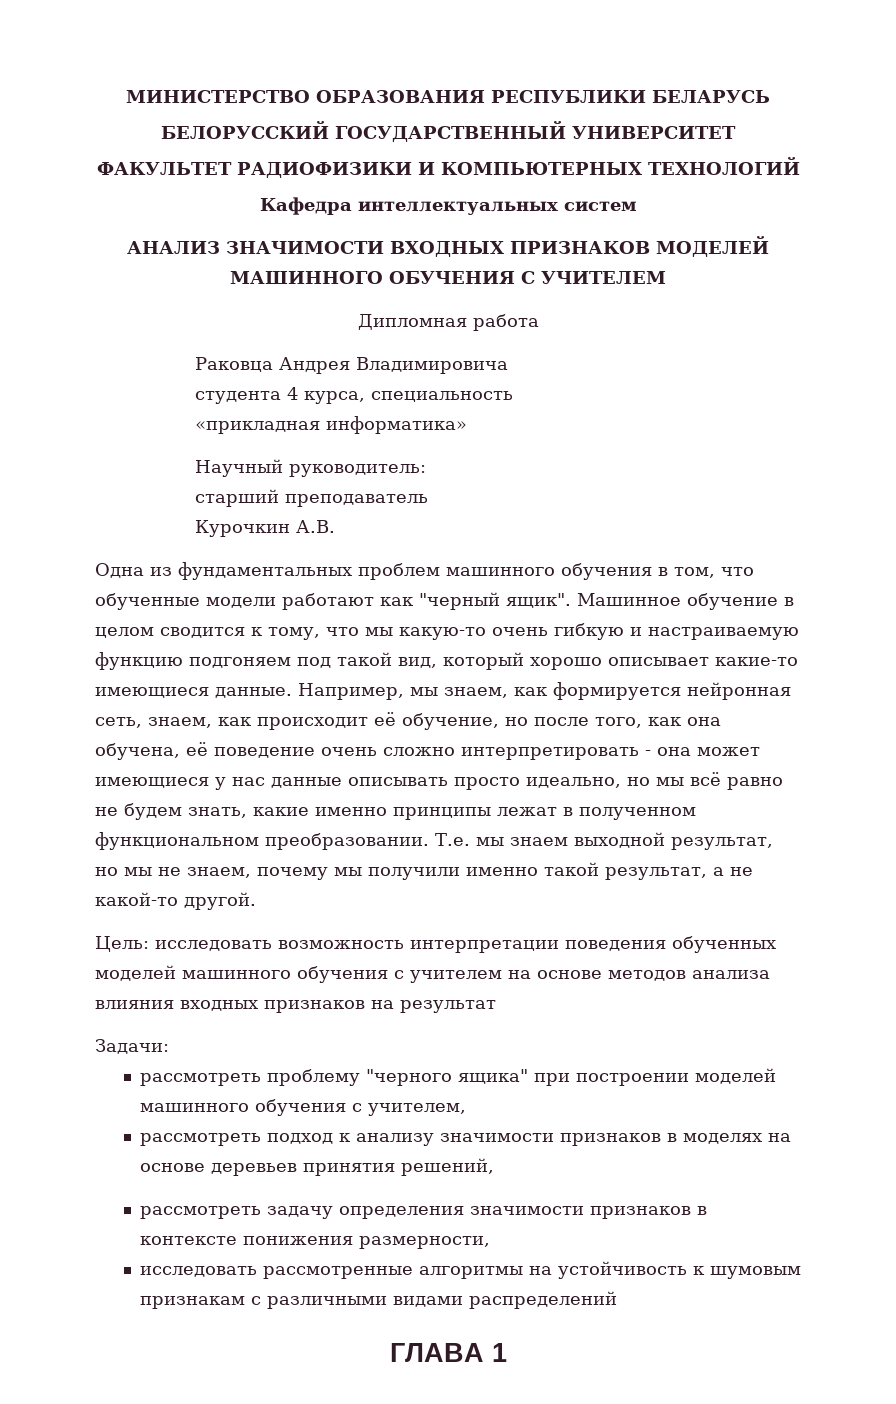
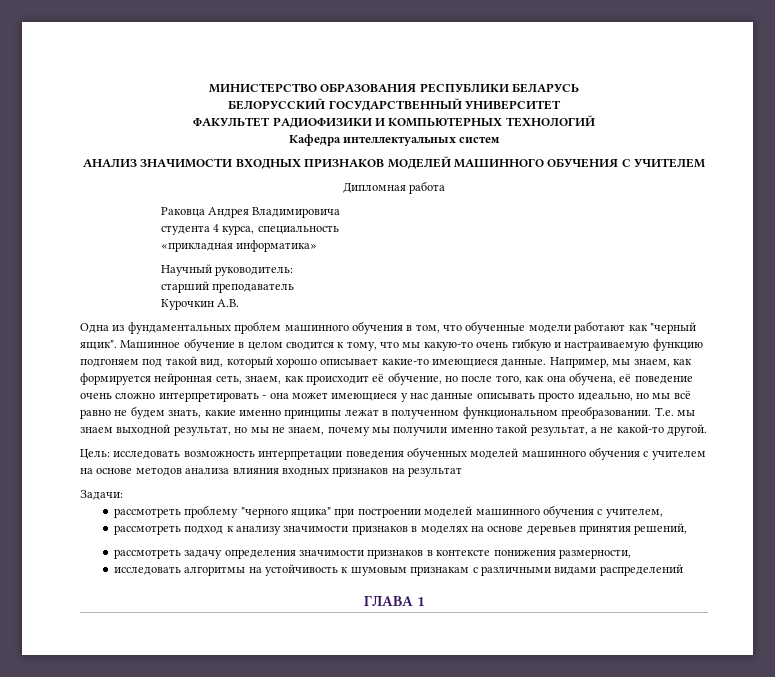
- исследовать рассмотренные алгоритмы на устойчивость к шумовым признакам с различными видами распределений
+ исследовать алгоритмы на устойчивость к шумовым признакам с различными видами распределений

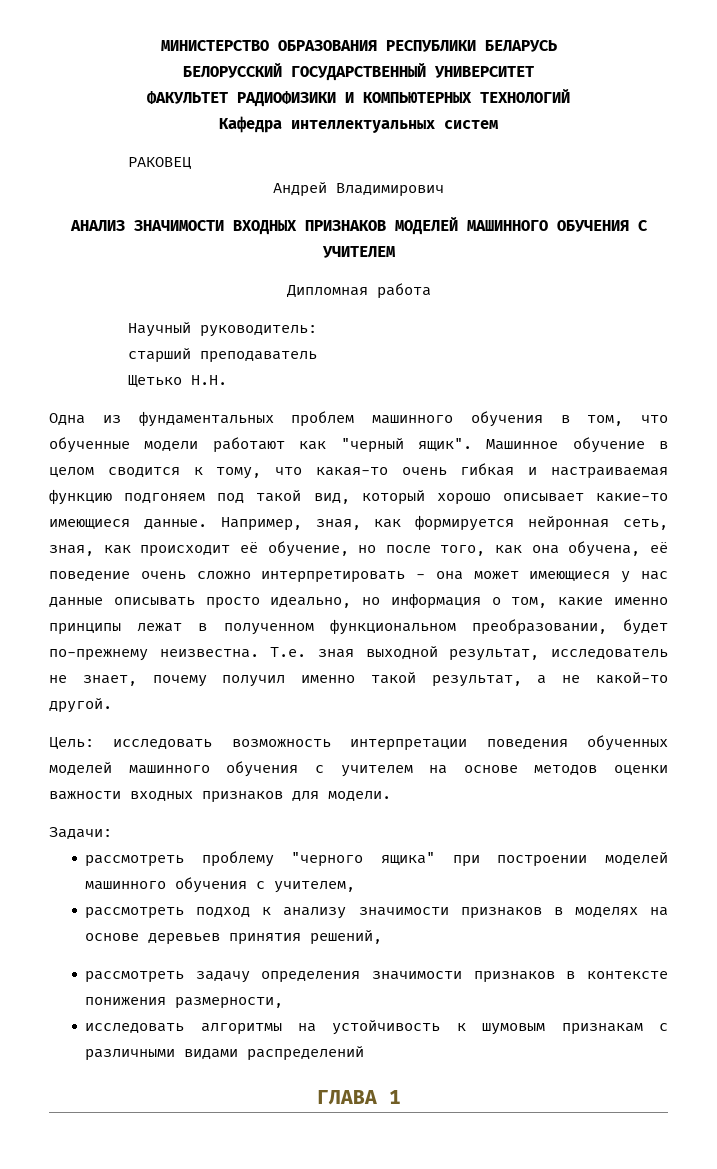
+ РАКОВЕЦ
+ Андрей Владимирович
- Раковца Андрея Владимировича
- студента 4 курса, специальность
- «прикладная информатика»
- Курочкин А.В.
+ Щетько Н.Н.
- Машинное обучение в целом сводится к тому, что мы какую-то очень гибкую и настраиваемую функцию подгоняем под такой вид, который хорошо описывает какие-то имеющиеся данные.
+ Машинное обучение в целом сводится к тому, что какая-то очень гибкая и настраиваемая функцию подгоняем под такой вид, который хорошо описывает какие-то имеющиеся данные.
- Например, мы знаем, как формируется нейронная сеть, знаем, как происходит её обучение, но после того, как она обучена, её поведение очень сложно интерпретировать - она может имеющиеся у нас данные описывать просто идеально, но мы всё равно не будем знать, какие именно принципы лежат в полученном функциональном преобразовании. Т.е. мы знаем выходной результат, но мы не знаем, почему мы получили именно такой результат, а не какой-то другой.
+ Например, зная, как формируется нейронная сеть, зная, как происходит её обучение, но после того, как она обучена, её поведение очень сложно интерпретировать - она может имеющиеся у нас данные описывать просто идеально, но информация о том, какие именно принципы лежат в полученном функциональном преобразовании, будет по-прежнему неизвестна. Т.е. зная выходной результат, исследователь не знает, почему получил именно такой результат, а не какой-то другой.
- Цель: исследовать возможность интерпретации поведения обученных моделей машинного обучения с учителем на основе методов анализа влияния входных признаков на результат
+ Цель: исследовать возможность интерпретации поведения обученных моделей машинного обучения с учителем на основе методов оценки важности входных признаков для модели.

